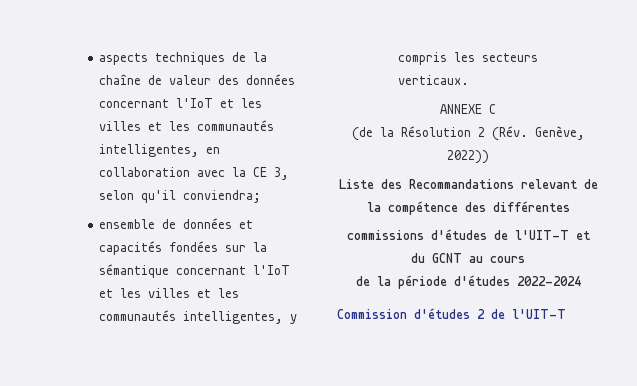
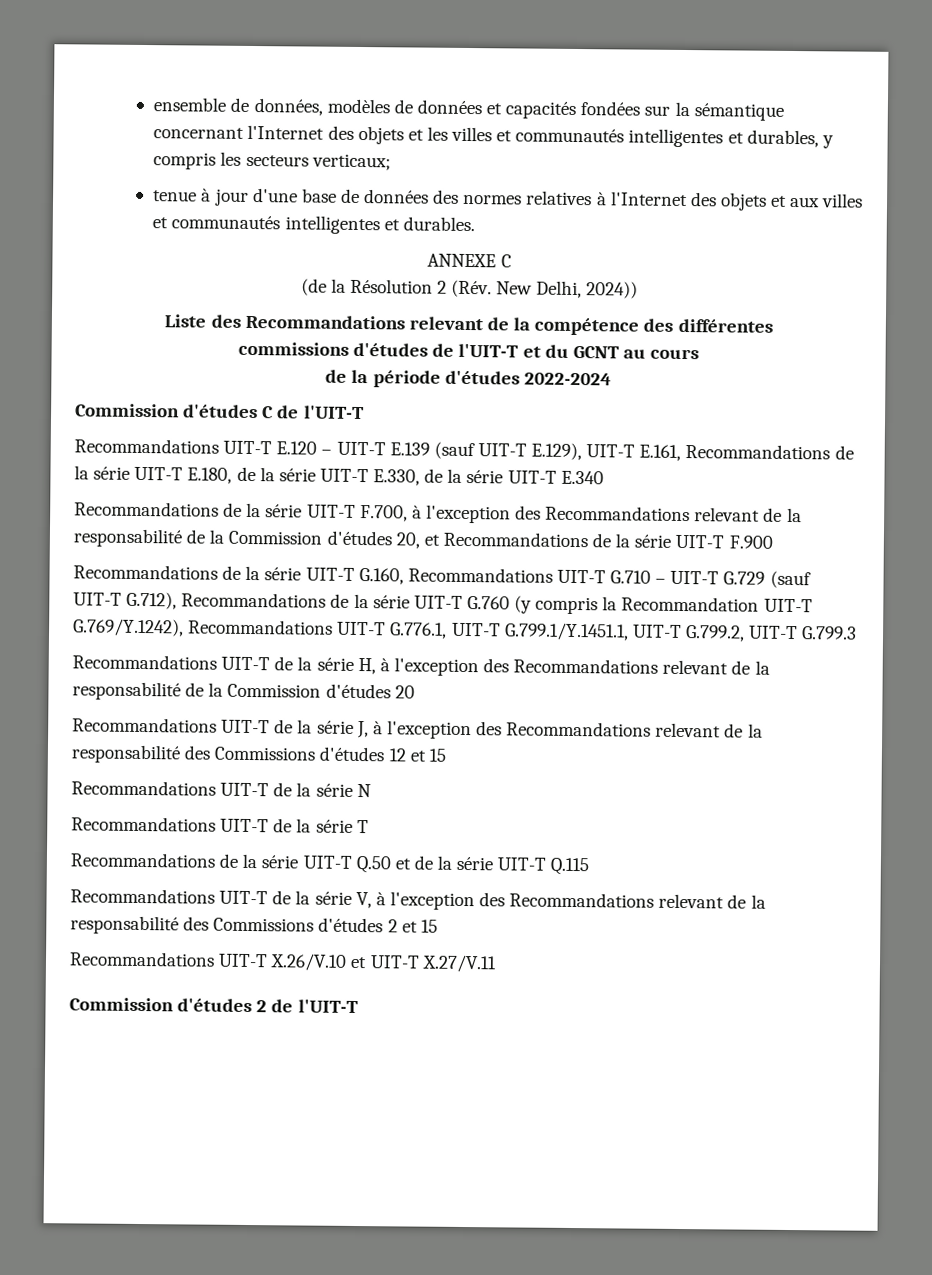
- aspects techniques de la chaîne de valeur des données concernant l'IoT et les villes et les communautés intelligentes, en collaboration avec la CE 3, selon qu'il conviendra;
- ensemble de données et capacités fondées sur la sémantique concernant l'IoT et les villes et les communautés intelligentes, y compris les secteurs verticaux.
+ ensemble de données, modèles de données et capacités fondées sur la sémantique concernant l'Internet des objets et les villes et communautés intelligentes et durables, y compris les secteurs verticaux;
+ tenue à jour d'une base de données des normes relatives à l'Internet des objets et aux villes et communautés intelligentes et durables.
- (de la Résolution 2 (Rév. Genève, 2022))
+ (de la Résolution 2 (Rév. New Delhi, 2024))
+ Commission d'études C de l'UIT-T
+ Recommandations UIT-T E.120 – UIT-T E.139 (sauf UIT-T E.129), UIT-T E.161, Recommandations de la série UIT-T E.180, de la série UIT-T E.330, de la série UIT-T E.340
+ Recommandations de la série UIT-T F.700, à l'exception des Recommandations relevant de la responsabilité de la Commission d'études 20, et Recommandations de la série UIT-T F.900
+ Recommandations de la série UIT-T G.160, Recommandations UIT-T G.710 – UIT-T G.729 (sauf UIT-T G.712), Recommandations de la série UIT-T G.760 (y compris la Recommandation UIT-T G.769/Y.1242), Recommandations UIT-T G.776.1, UIT-T G.799.1/Y.1451.1, UIT-T G.799.2, UIT-T G.799.3
+ Recommandations UIT-T de la série H, à l'exception des Recommandations relevant de la responsabilité de la Commission d'études 20
+ Recommandations UIT-T de la série J, à l'exception des Recommandations relevant de la responsabilité des Commissions d'études 12 et 15
+ Recommandations UIT-T de la série N
+ Recommandations UIT-T de la série T
+ Recommandations de la série UIT-T Q.50 et de la série UIT-T Q.115
+ Recommandations UIT-T de la série V, à l'exception des Recommandations relevant de la responsabilité des Commissions d'études 2 et 15
+ Recommandations UIT-T X.26/V.10 et UIT-T X.27/V.11

